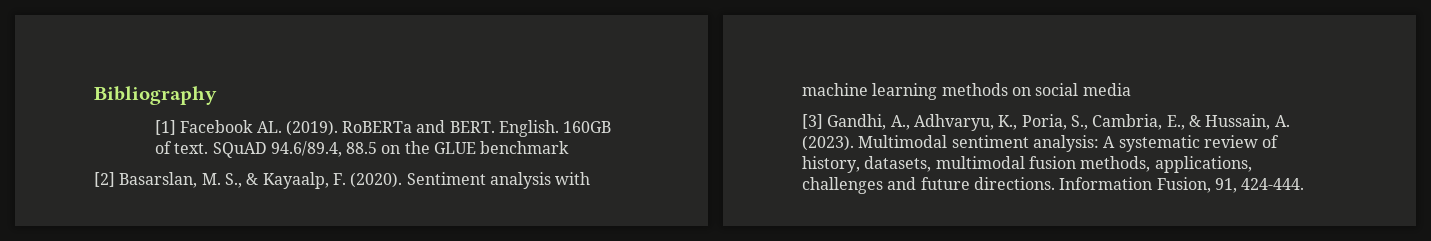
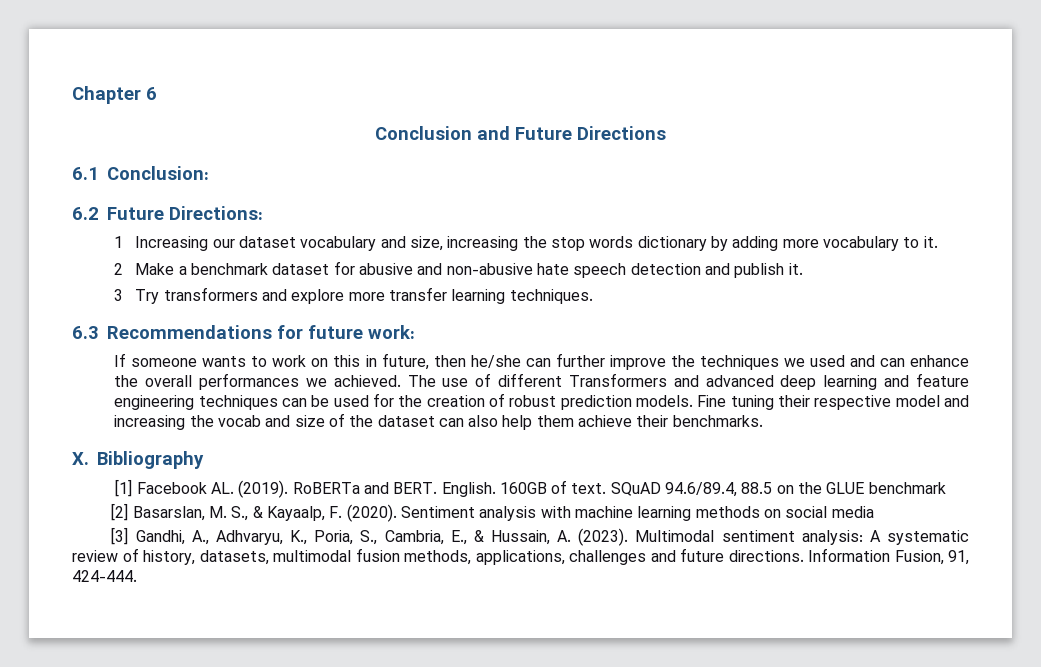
- Bibliography
+ Chapter 6
+ Conclusion and Future Directions
+ 6.1 Conclusion:
+ 6.2 Future Directions:
+ 1 Increasing our dataset vocabulary and size, increasing the stop words dictionary by adding more vocabulary to it.
+ 2 Make a benchmark dataset for abusive and non-abusive hate speech detection and publish it.
+ 3 Try transformers and explore more transfer learning techniques.
+ 6.3 Recommendations for future work:
+ If someone wants to work on this in future, then he/she can further improve the techniques we used and can enhance the overall performances we achieved. The use of different Transformers and advanced deep learning and feature engineering techniques can be used for the creation of robust prediction models. Fine tuning their respective model and increasing the vocab and size of the dataset can also help them achieve their benchmarks.
+ X. Bibliography

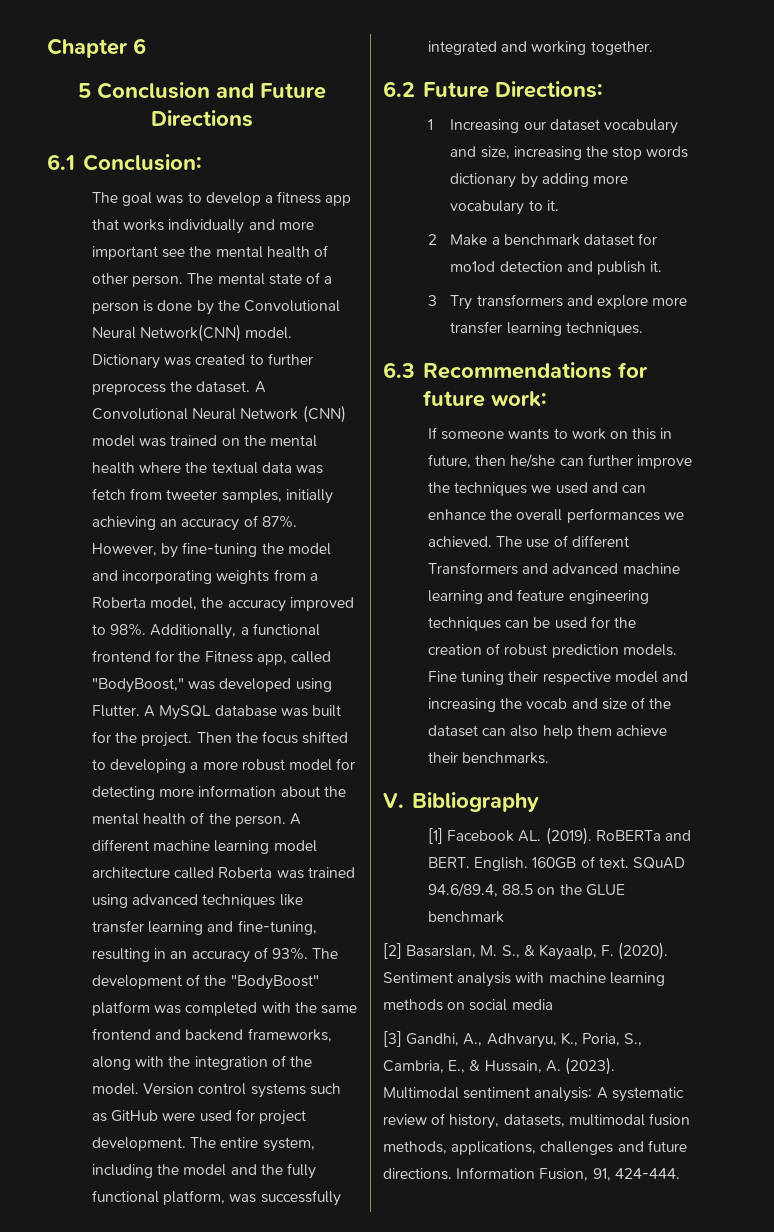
- Conclusion and Future Directions
+ 5 Conclusion and Future Directions
+ The goal was to develop a fitness app that works individually and more important see the mental health of other person. The mental state of a person is done by the Convolutional Neural Network(CNN) model. Dictionary was created to further preprocess the dataset. A Convolutional Neural Network (CNN) model was trained on the mental health where the textual data was fetch from tweeter samples, initially achieving an accuracy of 87%. However, by fine-tuning the model and incorporating weights from a Roberta model, the accuracy improved to 98%. Additionally, a functional frontend for the Fitness app, called "BodyBoost," was developed using Flutter. A MySQL database was built for the project. Then the focus shifted to developing a more robust model for detecting more information about the mental health of the person. A different machine learning model architecture called Roberta was trained using advanced techniques like transfer learning and fine-tuning, resulting in an accuracy of 93%. The development of the "BodyBoost" platform was completed with the same frontend and backend frameworks, along with the integration of the model. Version control systems such as GitHub were used for project development. The entire system, including the model and the fully functional platform, was successfully integrated and working together.
- 2 Make a benchmark dataset for abusive and non-abusive hate speech detection and publish it.
+ 2 Make a benchmark dataset for mo1od detection and publish it.
- The use of different Transformers and advanced deep learning and feature engineering techniques can be used for the creation of robust prediction models.
+ The use of different Transformers and advanced machine learning and feature engineering techniques can be used for the creation of robust prediction models.
- X. Bibliography
+ V. Bibliography

